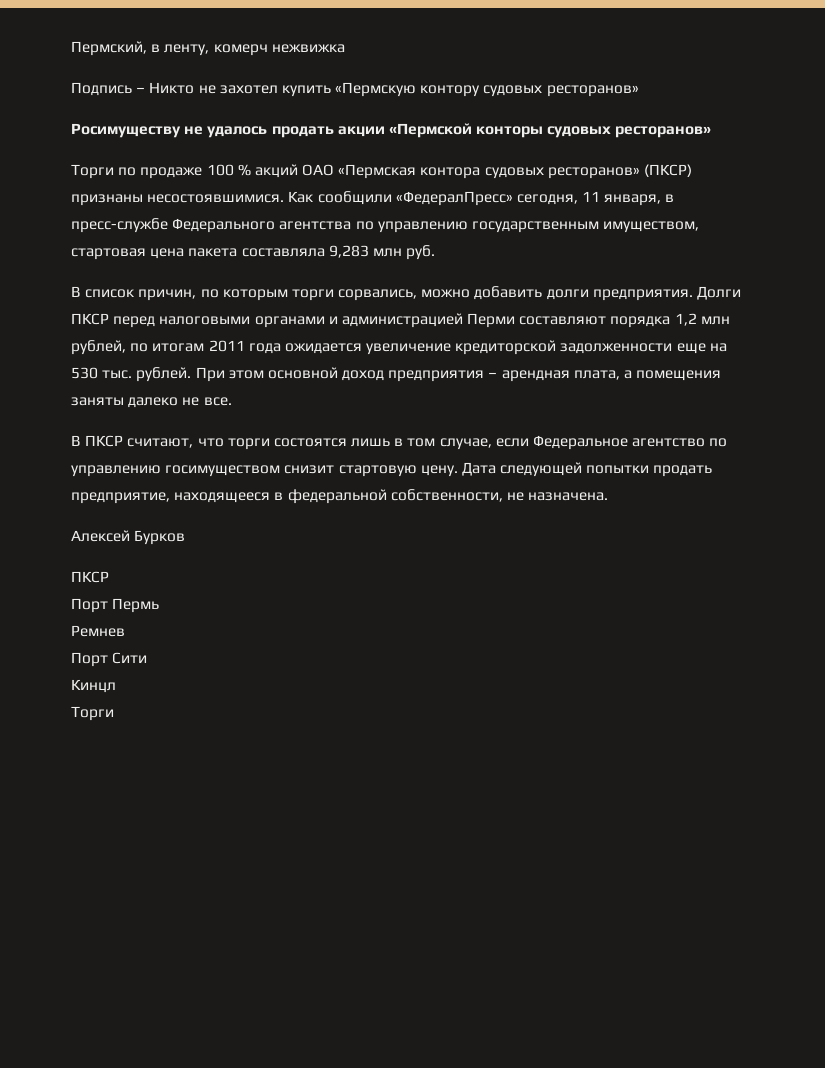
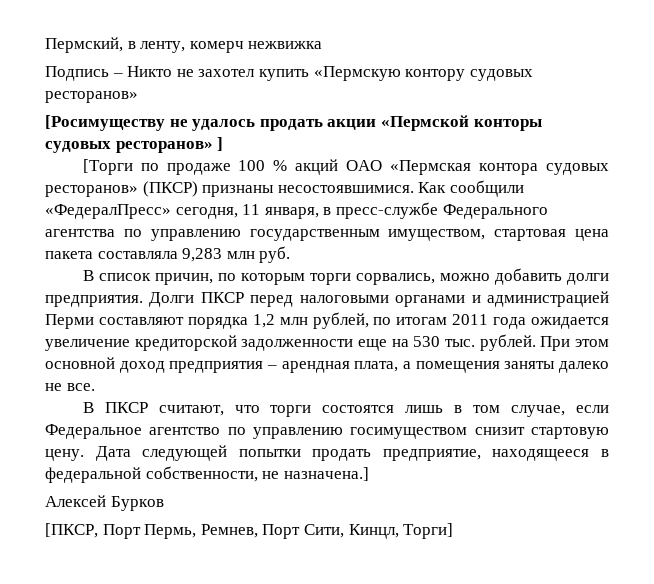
- Росимуществу не удалось продать акции «Пермской конторы судовых ресторанов»
- Торги по продаже 100 % акций ОАО «Пермская контора судовых ресторанов» (ПКСР) признаны несостоявшимися.
+ [Росимуществу не удалось продать акции «Пермской конторы судовых ресторанов» ]
+ [Торги по продаже 100 % акций ОАО «Пермская контора судовых ресторанов» (ПКСР) признаны несостоявшимися.
- Дата следующей попытки продать предприятие, находящееся в федеральной собственности, не назначена.
+ Дата следующей попытки продать предприятие, находящееся в федеральной собственности, не назначена.]
  Алексей Бурков
- ПКСР
- Порт Пермь
- Ремнев
- Порт Сити
- Кинцл
- Торги
+ [ПКСР, Порт Пермь, Ремнев, Порт Сити, Кинцл, Торги]

